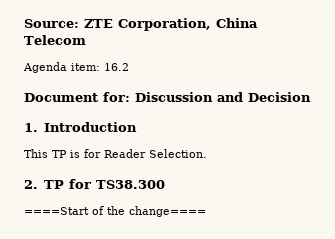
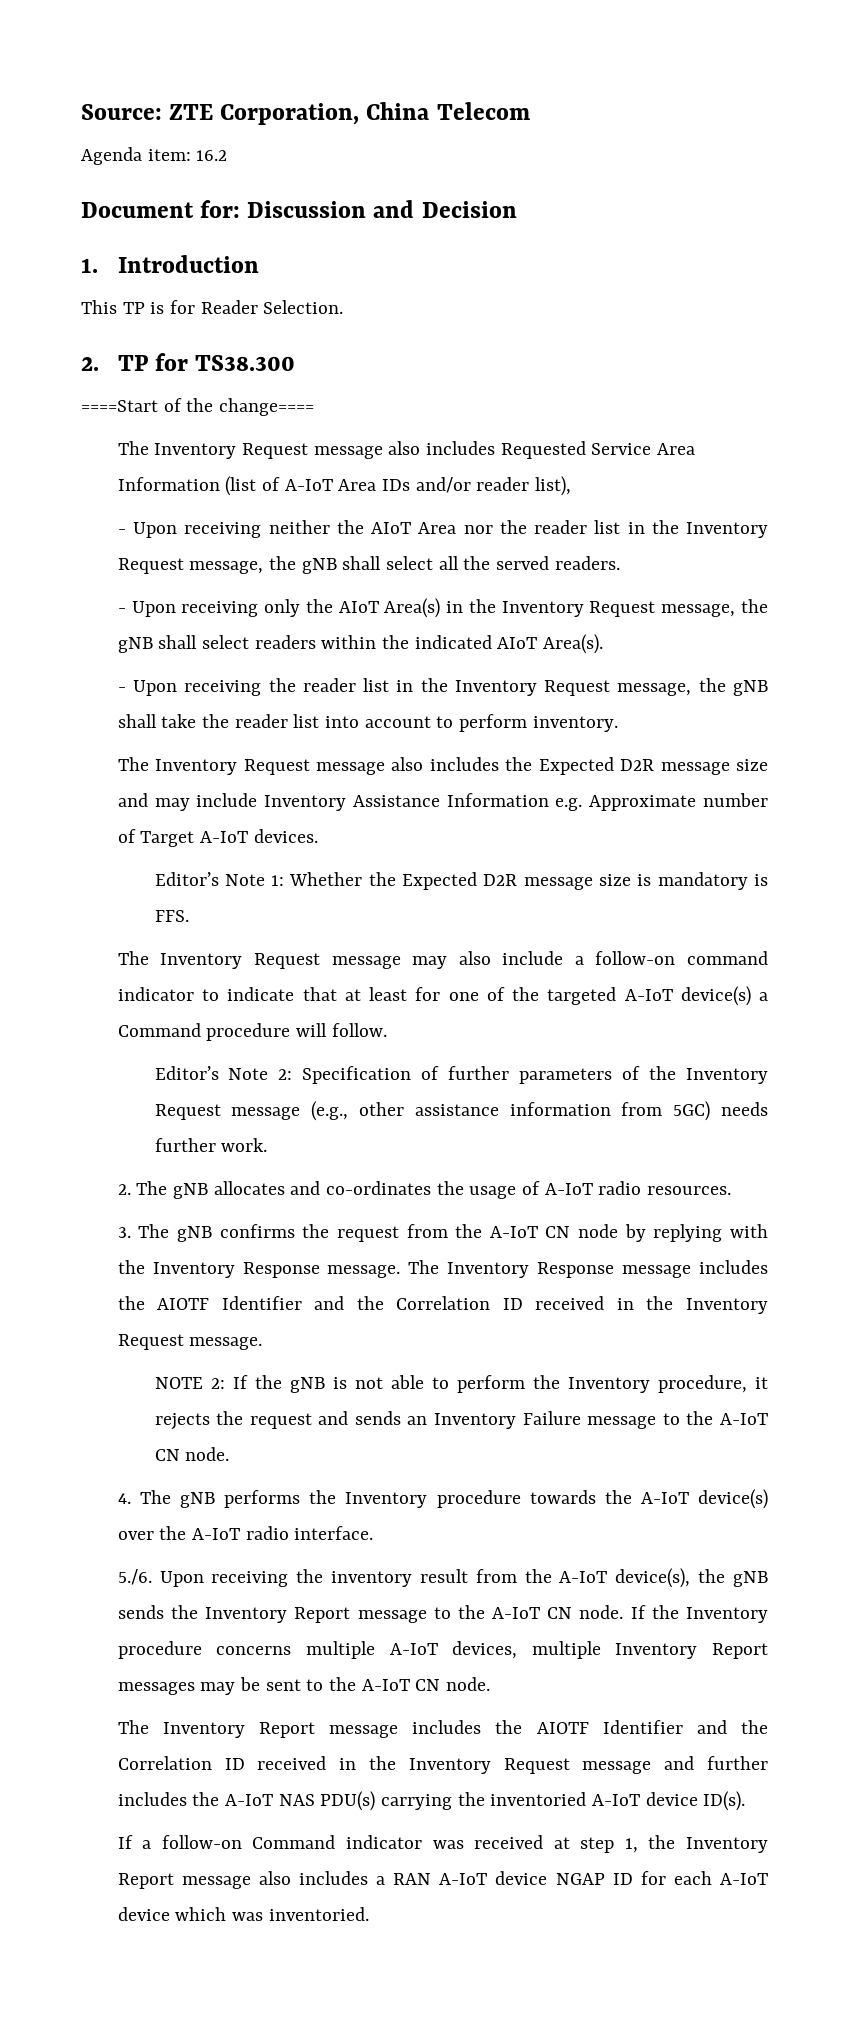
+ The Inventory Request message also includes Requested Service Area Information (list of A-IoT Area IDs and/or reader list),
+ - Upon receiving neither the AIoT Area nor the reader list in the Inventory Request message, the gNB shall select all the served readers.
+ - Upon receiving only the AIoT Area(s) in the Inventory Request message, the gNB shall select readers within the indicated AIoT Area(s).
+ - Upon receiving the reader list in the Inventory Request message, the gNB shall take the reader list into account to perform inventory.
+ The Inventory Request message also includes the Expected D2R message size and may include Inventory Assistance Information e.g. Approximate number of Target A-IoT devices.
+ Editor’s Note 1: Whether the Expected D2R message size is mandatory is FFS.
+ The Inventory Request message may also include a follow-on command indicator to indicate that at least for one of the targeted A-IoT device(s) a Command procedure will follow.
+ Editor’s Note 2: Specification of further parameters of the Inventory Request message (e.g., other assistance information from 5GC) needs further work.
+ 2. The gNB allocates and co-ordinates the usage of A-IoT radio resources.
+ 3. The gNB confirms the request from the A-IoT CN node by replying with the Inventory Response message. The Inventory Response message includes the AIOTF Identifier and the Correlation ID received in the Inventory Request message.
+ NOTE 2: If the gNB is not able to perform the Inventory procedure, it rejects the request and sends an Inventory Failure message to the A-IoT CN node.
+ 4. The gNB performs the Inventory procedure towards the A-IoT device(s) over the A-IoT radio interface.
+ 5./6. Upon receiving the inventory result from the A-IoT device(s), the gNB sends the Inventory Report message to the A-IoT CN node. If the Inventory procedure concerns multiple A-IoT devices, multiple Inventory Report messages may be sent to the A-IoT CN node.
+ The Inventory Report message includes the AIOTF Identifier and the Correlation ID received in the Inventory Request message and further includes the A-IoT NAS PDU(s) carrying the inventoried A-IoT device ID(s).
+ If a follow-on Command indicator was received at step 1, the Inventory Report message also includes a RAN A-IoT device NGAP ID for each A-IoT device which was inventoried.

